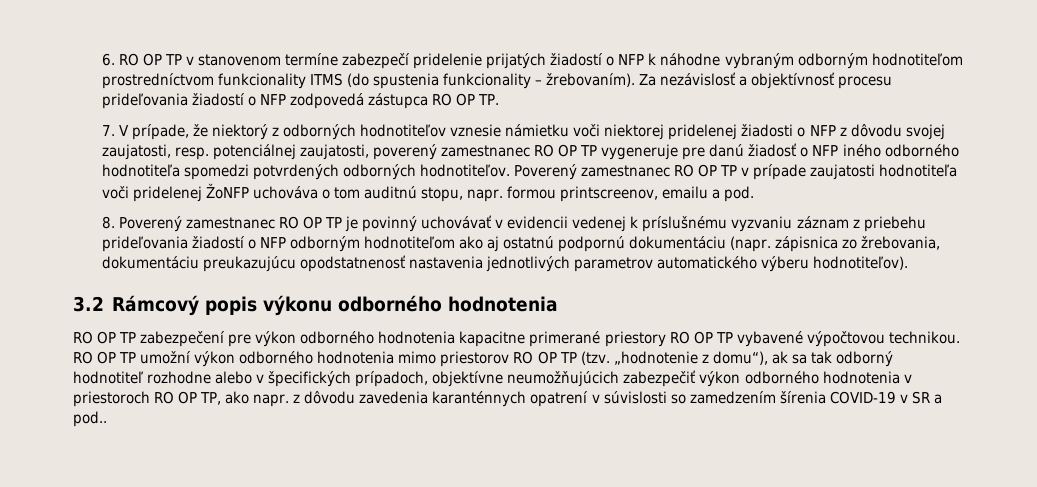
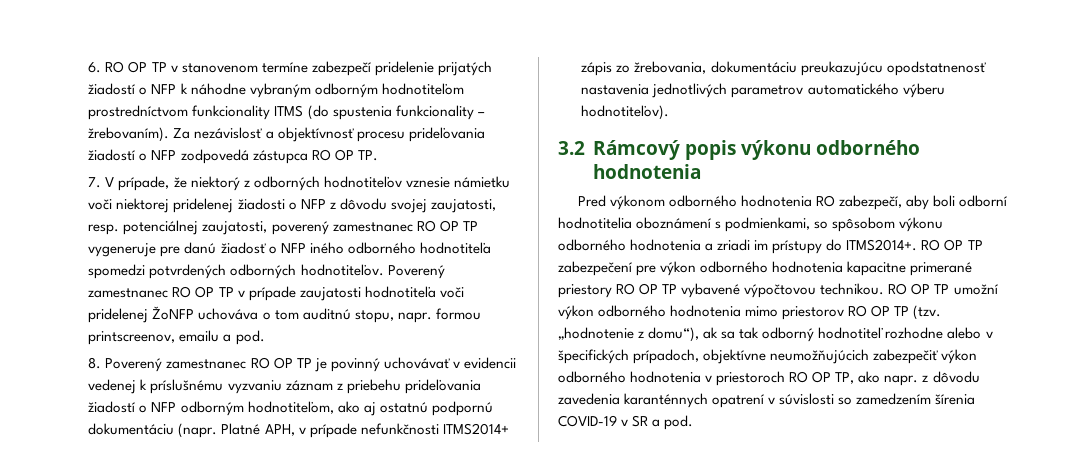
- 8. Poverený zamestnanec RO OP TP je povinný uchovávať v evidencii vedenej k príslušnému vyzvaniu záznam z priebehu prideľovania žiadostí o NFP odborným hodnotiteľom ako aj ostatnú podpornú dokumentáciu (napr. zápisnica zo žrebovania, dokumentáciu preukazujúcu opodstatnenosť nastavenia jednotlivých parametrov automatického výberu hodnotiteľov).
+ 8. Poverený zamestnanec RO OP TP je povinný uchovávať v evidencii vedenej k príslušnému vyzvaniu záznam z priebehu prideľovania žiadostí o NFP odborným hodnotiteľom, ako aj ostatnú podpornú dokumentáciu (napr. Platné APH, v prípade nefunkčnosti ITMS2014+ zápis zo žrebovania, dokumentáciu preukazujúcu opodstatnenosť nastavenia jednotlivých parametrov automatického výberu hodnotiteľov).
+ Pred výkonom odborného hodnotenia RO zabezpečí, aby boli odborní hodnotitelia oboznámení s podmienkami, so spôsobom výkonu odborného hodnotenia a zriadi im prístupy do ITMS2014+.
- „hodnotenie z domu“), ak sa tak odborný hodnotiteľ rozhodne alebo v špecifických prípadoch, objektívne neumožňujúcich zabezpečiť výkon odborného hodnotenia v priestoroch RO OP TP, ako napr. z dôvodu zavedenia karanténnych opatrení v súvislosti so zamedzením šírenia COVID-19 v SR a pod..
+ „hodnotenie z domu“), ak sa tak odborný hodnotiteľ rozhodne alebo v špecifických prípadoch, objektívne neumožňujúcich zabezpečiť výkon odborného hodnotenia v priestoroch RO OP TP, ako napr. z dôvodu zavedenia karanténnych opatrení v súvislosti so zamedzením šírenia COVID-19 v SR a pod.

